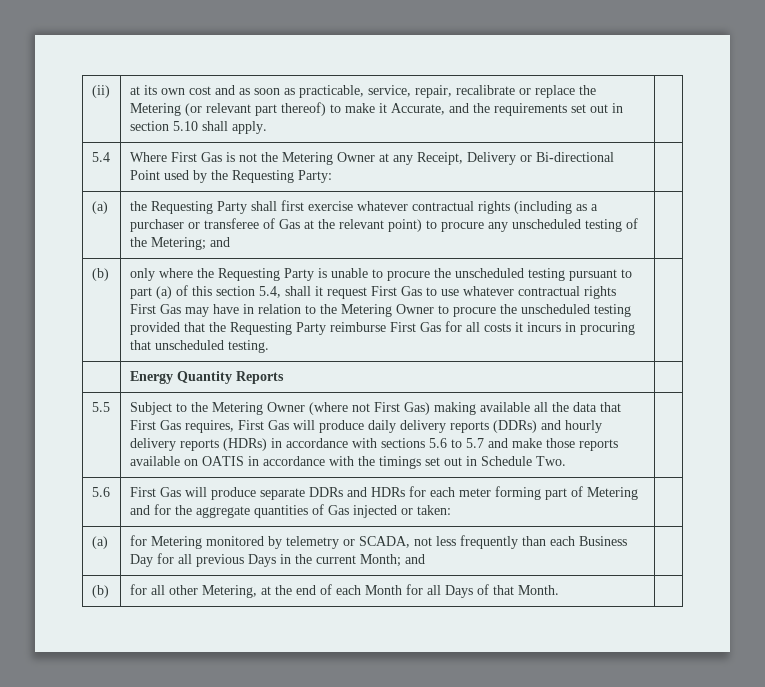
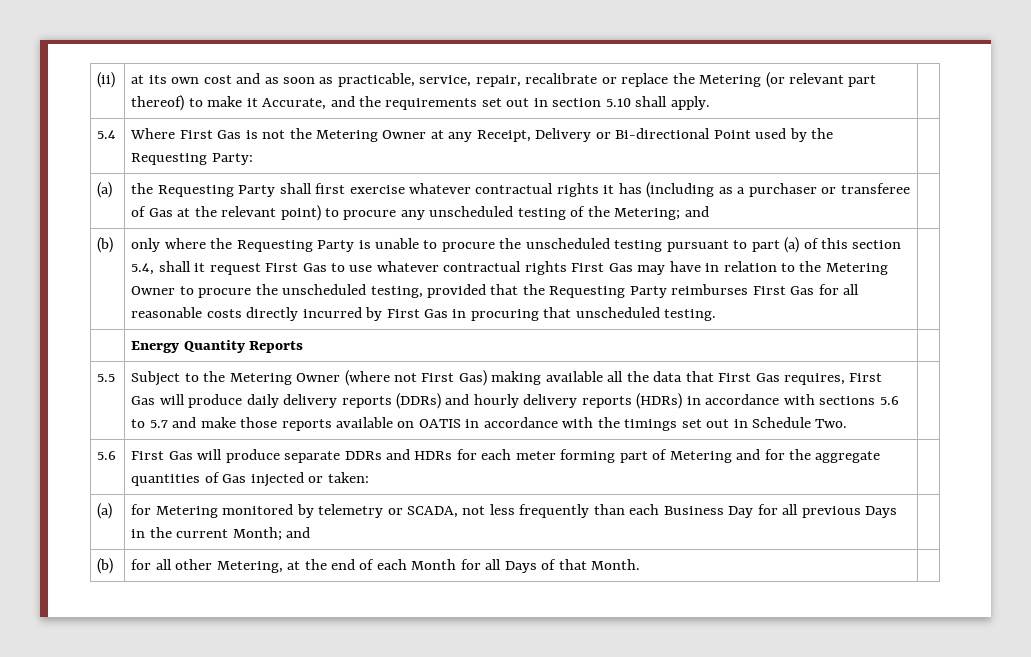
- (a) | the Requesting Party shall first exercise whatever contractual rights (including as a purchaser or transferee of Gas at the relevant point) to procure any unscheduled testing of the Metering; and |
+ (a) | the Requesting Party shall first exercise whatever contractual rights it has (including as a purchaser or transferee of Gas at the relevant point) to procure any unscheduled testing of the Metering; and |
- only where the Requesting Party is unable to procure the unscheduled testing pursuant to part (a) of this section 5.4, shall it request First Gas to use whatever contractual rights First Gas may have in relation to the Metering Owner to procure the unscheduled testing provided that the Requesting Party reimburse First Gas for all costs it incurs in procuring that unscheduled testing.
+ only where the Requesting Party is unable to procure the unscheduled testing pursuant to part (a) of this section 5.4, shall it request First Gas to use whatever contractual rights First Gas may have in relation to the Metering Owner to procure the unscheduled testing, provided that the Requesting Party reimburses First Gas for all reasonable costs directly incurred by First Gas in procuring that unscheduled testing.

